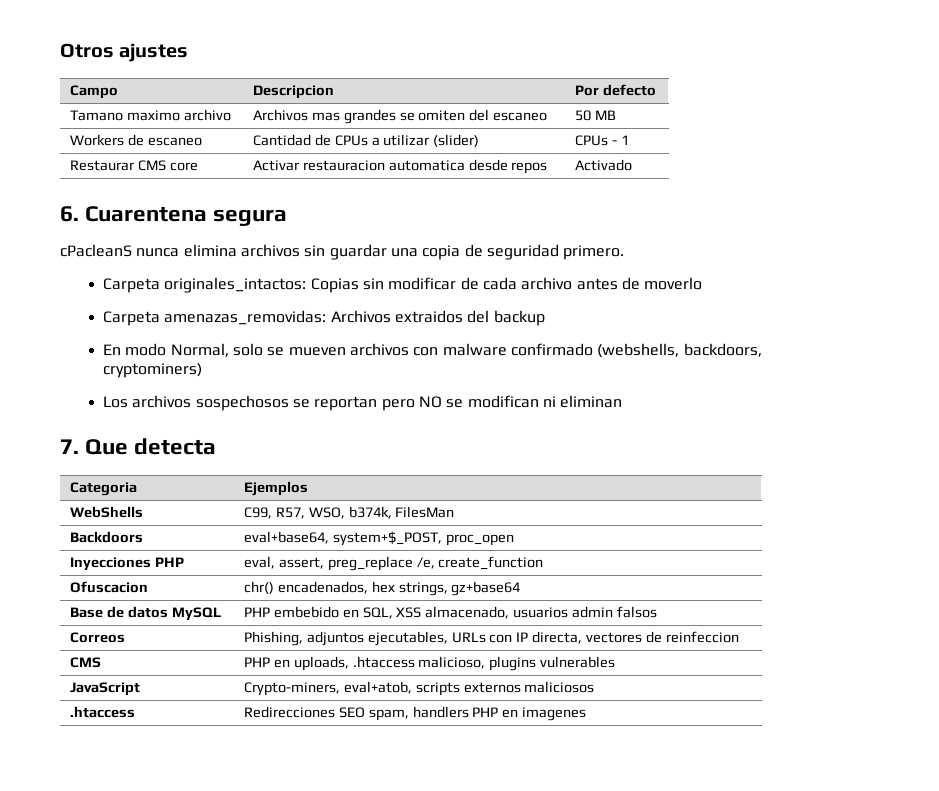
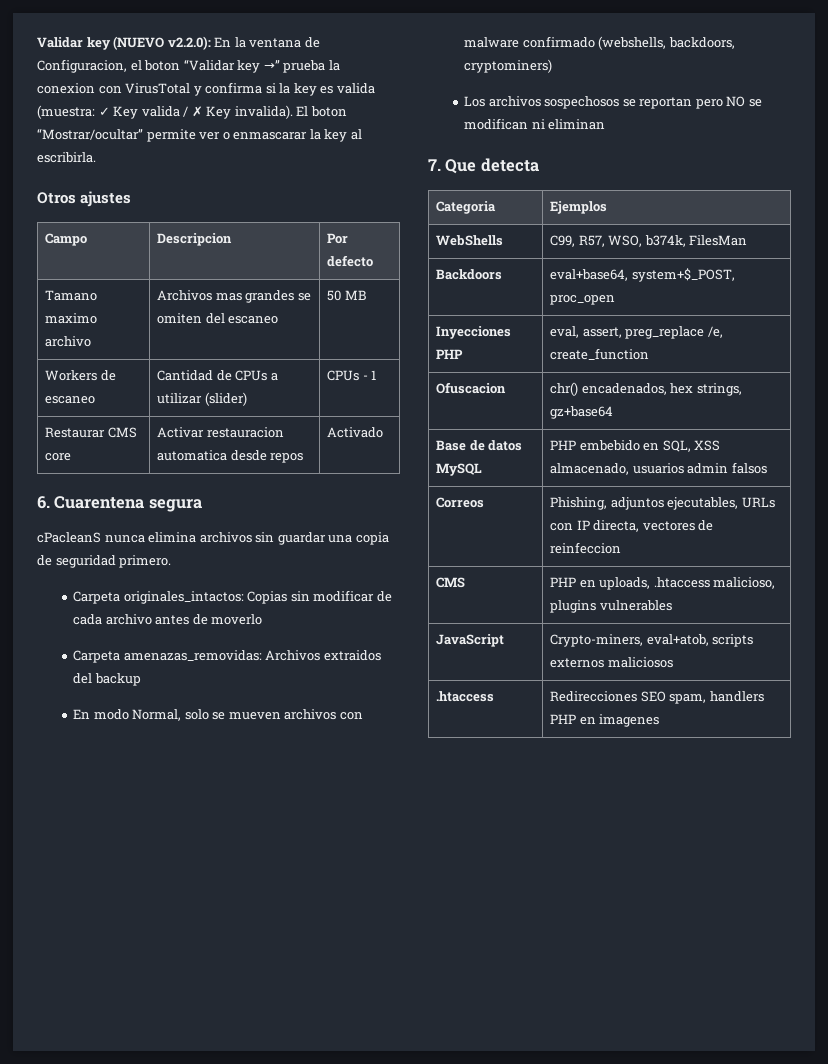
+ Validar key (NUEVO v2.2.0): En la ventana de Configuracion, el boton “Validar key →” prueba la conexion con VirusTotal y confirma si la key es valida (muestra: ✓ Key valida / ✗ Key invalida). El boton “Mostrar/ocultar” permite ver o enmascarar la key al escribirla.

